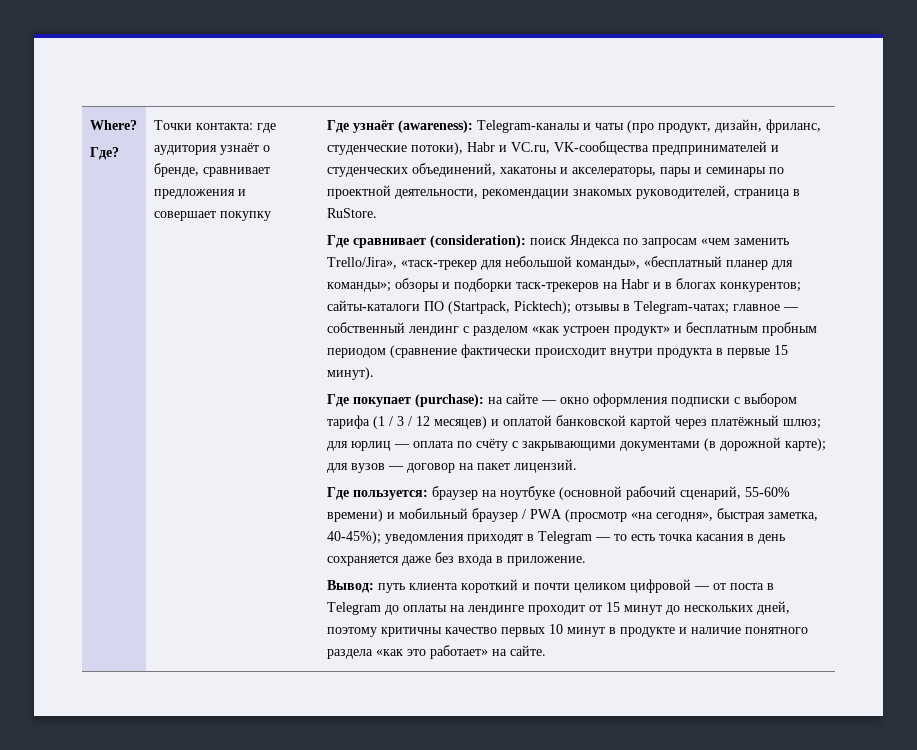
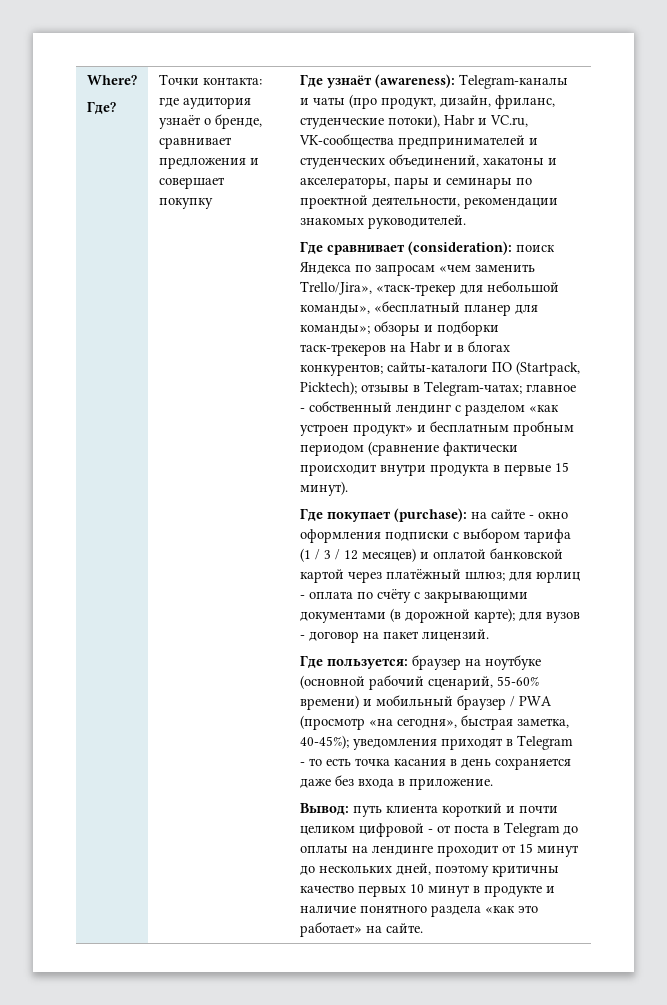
- Где узнаёт (awareness): Telegram-каналы и чаты (про продукт, дизайн, фриланс, студенческие потоки), Habr и VC.ru, VK-сообщества предпринимателей и студенческих объединений, хакатоны и акселераторы, пары и семинары по проектной деятельности, рекомендации знакомых руководителей, страница в RuStore.
+ Где узнаёт (awareness): Telegram-каналы и чаты (про продукт, дизайн, фриланс, студенческие потоки), Habr и VC.ru, VK-сообщества предпринимателей и студенческих объединений, хакатоны и акселераторы, пары и семинары по проектной деятельности, рекомендации знакомых руководителей.
- Где сравнивает (consideration): поиск Яндекса по запросам «чем заменить Trello/Jira», «таск-трекер для небольшой команды», «бесплатный планер для команды»; обзоры и подборки таск-трекеров на Habr и в блогах конкурентов; сайты-каталоги ПО (Startpack, Picktech); отзывы в Telegram-чатах; главное — собственный лендинг с разделом «как устроен продукт» и бесплатным пробным периодом (сравнение фактически происходит внутри продукта в первые 15 минут).
+ Где сравнивает (consideration): поиск Яндекса по запросам «чем заменить Trello/Jira», «таск-трекер для небольшой команды», «бесплатный планер для команды»; обзоры и подборки таск-трекеров на Habr и в блогах конкурентов; сайты-каталоги ПО (Startpack, Picktech); отзывы в Telegram-чатах; главное - собственный лендинг с разделом «как устроен продукт» и бесплатным пробным периодом (сравнение фактически происходит внутри продукта в первые 15 минут).
- Где покупает (purchase): на сайте — окно оформления подписки с выбором тарифа (1 / 3 / 12 месяцев) и оплатой банковской картой через платёжный шлюз; для юрлиц — оплата по счёту с закрывающими документами (в дорожной карте); для вузов — договор на пакет лицензий.
+ Где покупает (purchase): на сайте - окно оформления подписки с выбором тарифа (1 / 3 / 12 месяцев) и оплатой банковской картой через платёжный шлюз; для юрлиц - оплата по счёту с закрывающими документами (в дорожной карте); для вузов - договор на пакет лицензий.
- Где пользуется: браузер на ноутбуке (основной рабочий сценарий, 55-60% времени) и мобильный браузер / PWA (просмотр «на сегодня», быстрая заметка, 40-45%); уведомления приходят в Telegram — то есть точка касания в день сохраняется даже без входа в приложение.
+ Где пользуется: браузер на ноутбуке (основной рабочий сценарий, 55-60% времени) и мобильный браузер / PWA (просмотр «на сегодня», быстрая заметка, 40-45%); уведомления приходят в Telegram - то есть точка касания в день сохраняется даже без входа в приложение.
- Вывод: путь клиента короткий и почти целиком цифровой — от поста в Telegram до оплаты на лендинге проходит от 15 минут до нескольких дней, поэтому критичны качество первых 10 минут в продукте и наличие понятного раздела «как это работает» на сайте.
+ Вывод: путь клиента короткий и почти целиком цифровой - от поста в Telegram до оплаты на лендинге проходит от 15 минут до нескольких дней, поэтому критичны качество первых 10 минут в продукте и наличие понятного раздела «как это работает» на сайте.

